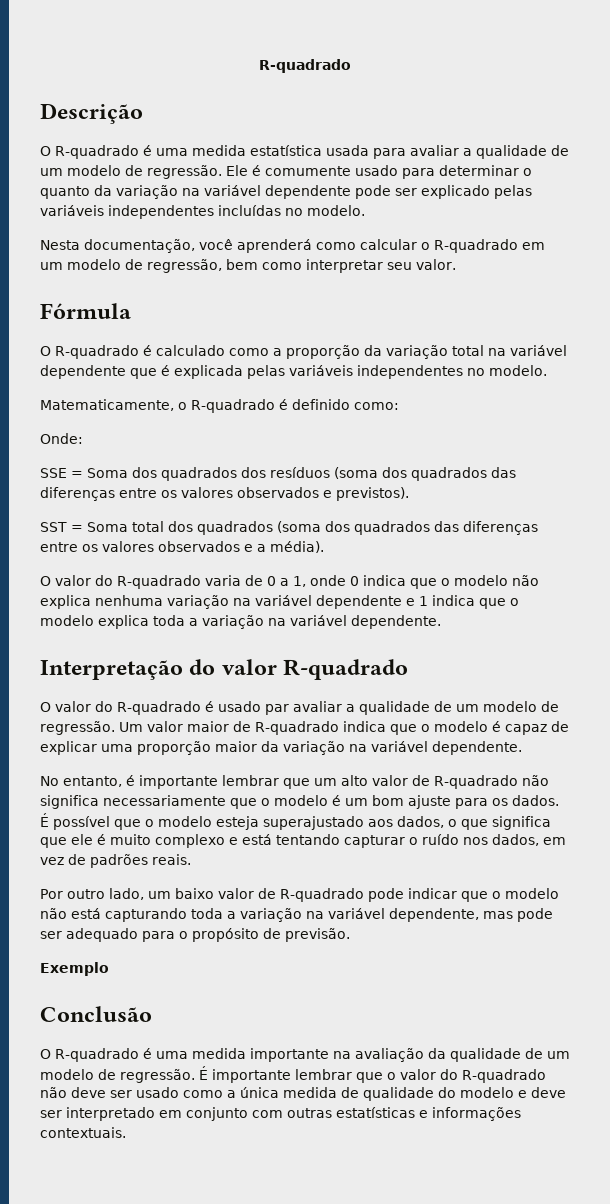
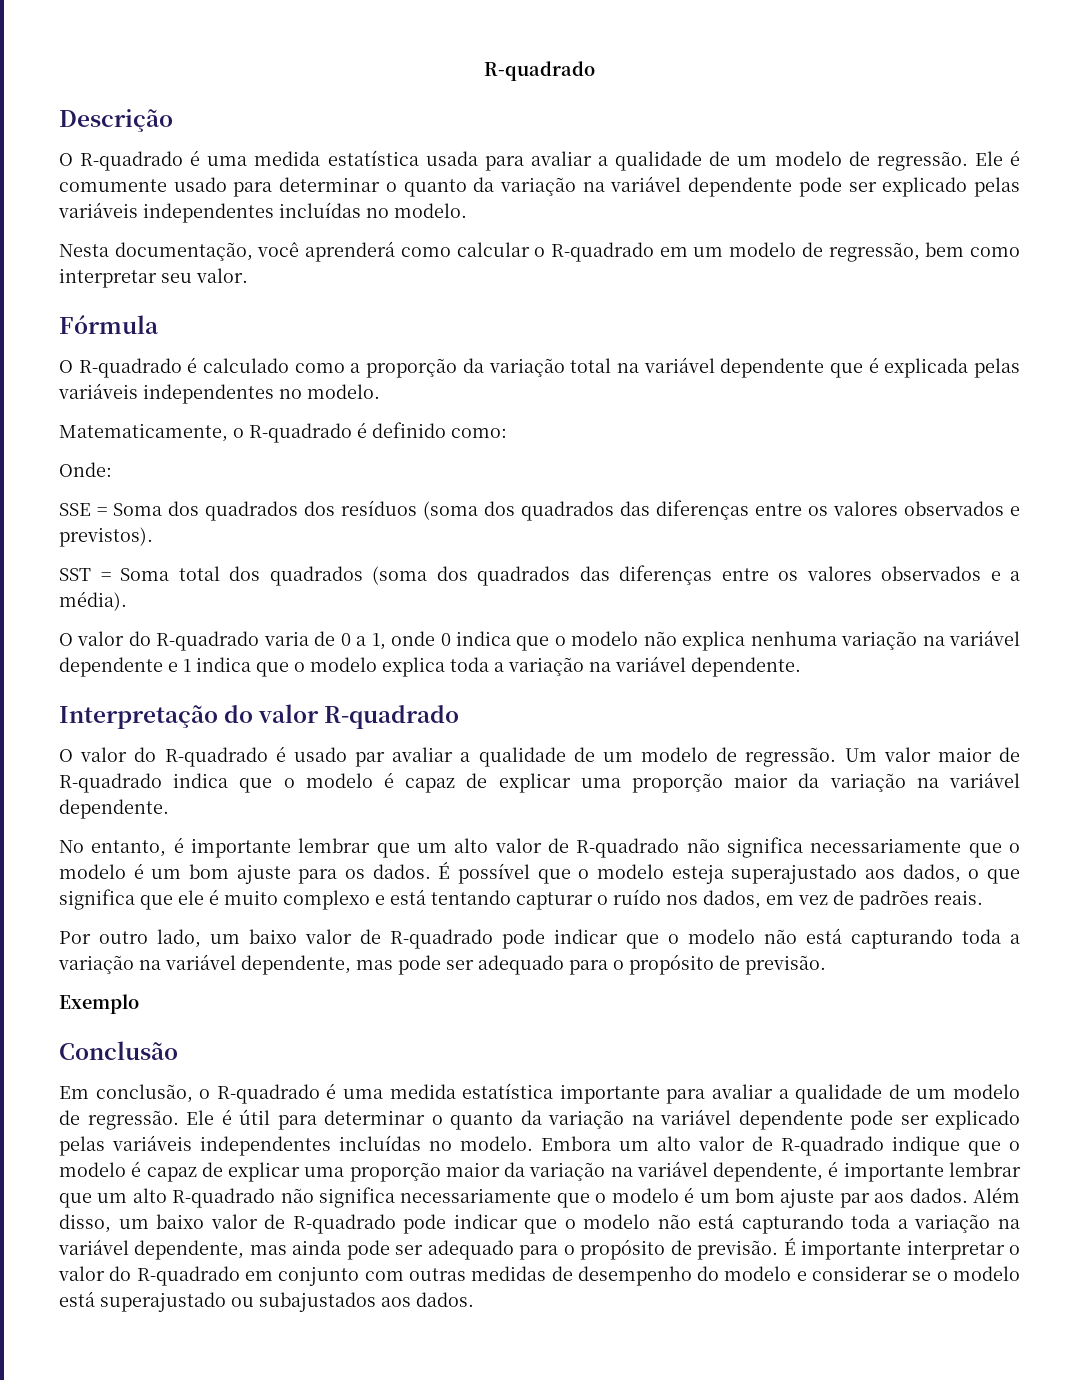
- O R-quadrado é uma medida importante na avaliação da qualidade de um modelo de regressão. É importante lembrar que o valor do R-quadrado não deve ser usado como a única medida de qualidade do modelo e deve ser interpretado em conjunto com outras estatísticas e informações contextuais.
+ Em conclusão, o R-quadrado é uma medida estatística importante para avaliar a qualidade de um modelo de regressão. Ele é útil para determinar o quanto da variação na variável dependente pode ser explicado pelas variáveis independentes incluídas no modelo. Embora um alto valor de R-quadrado indique que o modelo é capaz de explicar uma proporção maior da variação na variável dependente, é importante lembrar que um alto R-quadrado não significa necessariamente que o modelo é um bom ajuste par aos dados. Além disso, um baixo valor de R-quadrado pode indicar que o modelo não está capturando toda a variação na variável dependente, mas ainda pode ser adequado para o propósito de previsão. É importante interpretar o valor do R-quadrado em conjunto com outras medidas de desempenho do modelo e considerar se o modelo está superajustado ou subajustados aos dados.

